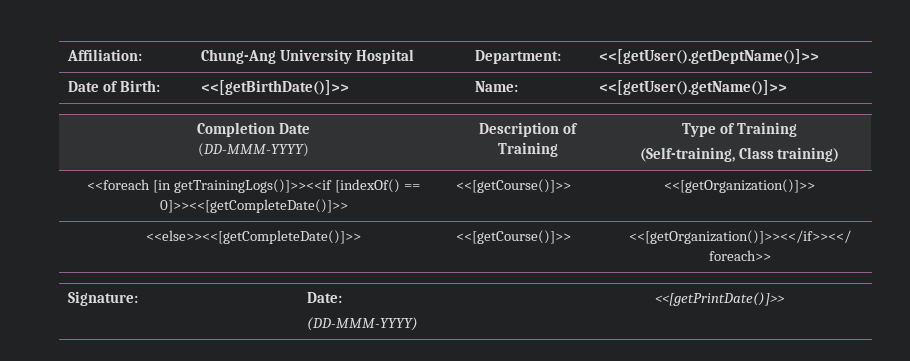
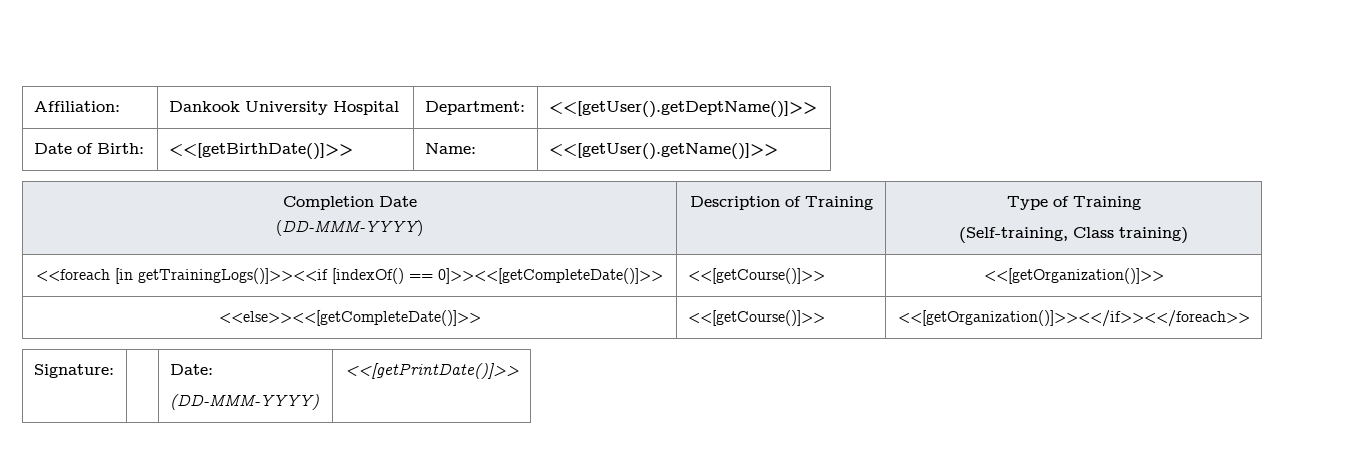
- Affiliation: | Chung-Ang University Hospital | Department: | <<[getUser().getDeptName()]>>
+ Affiliation: | Dankook University Hospital | Department: | <<[getUser().getDeptName()]>>

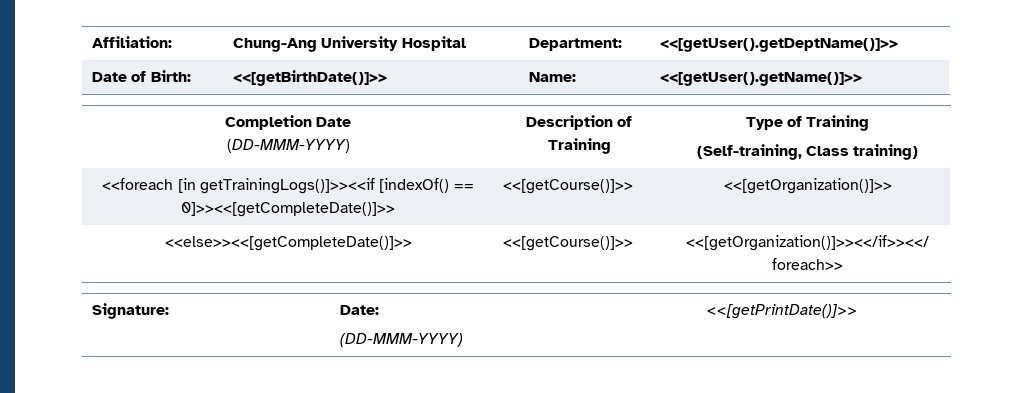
- Affiliation: | Dankook University Hospital | Department: | <<[getUser().getDeptName()]>>
+ Affiliation: | Chung-Ang University Hospital | Department: | <<[getUser().getDeptName()]>>

